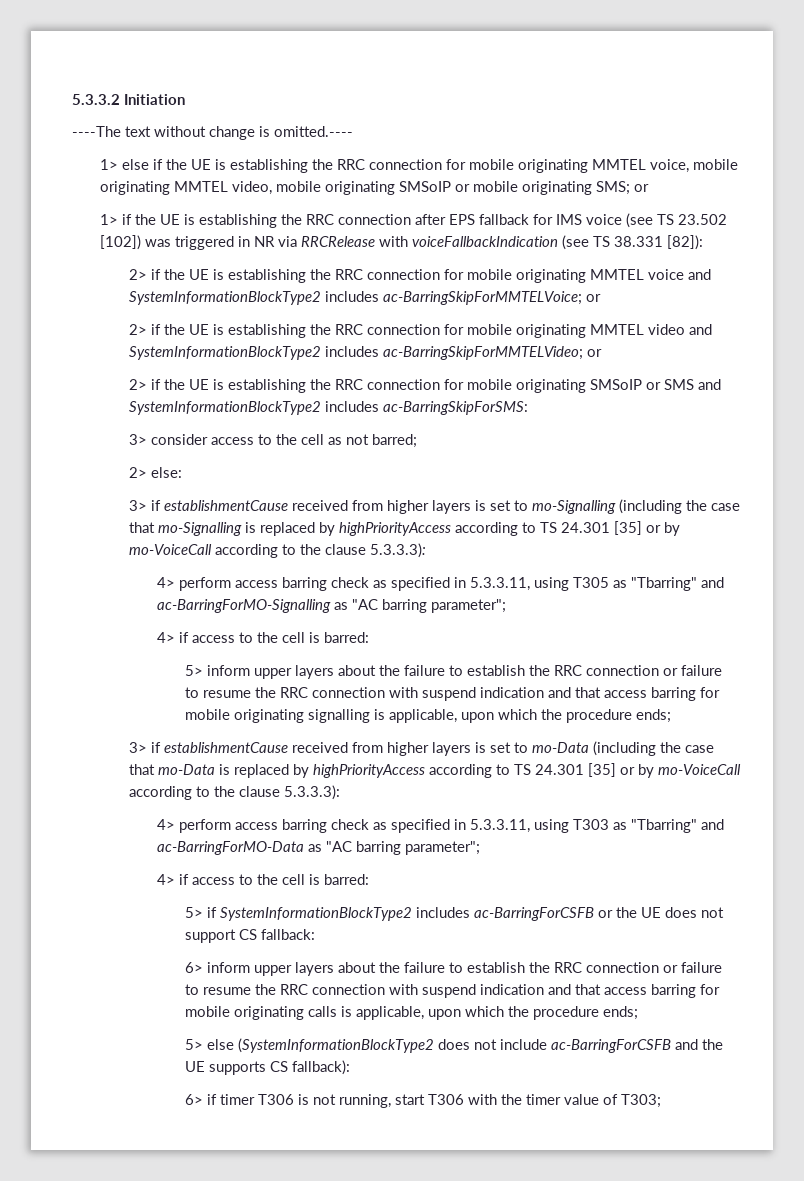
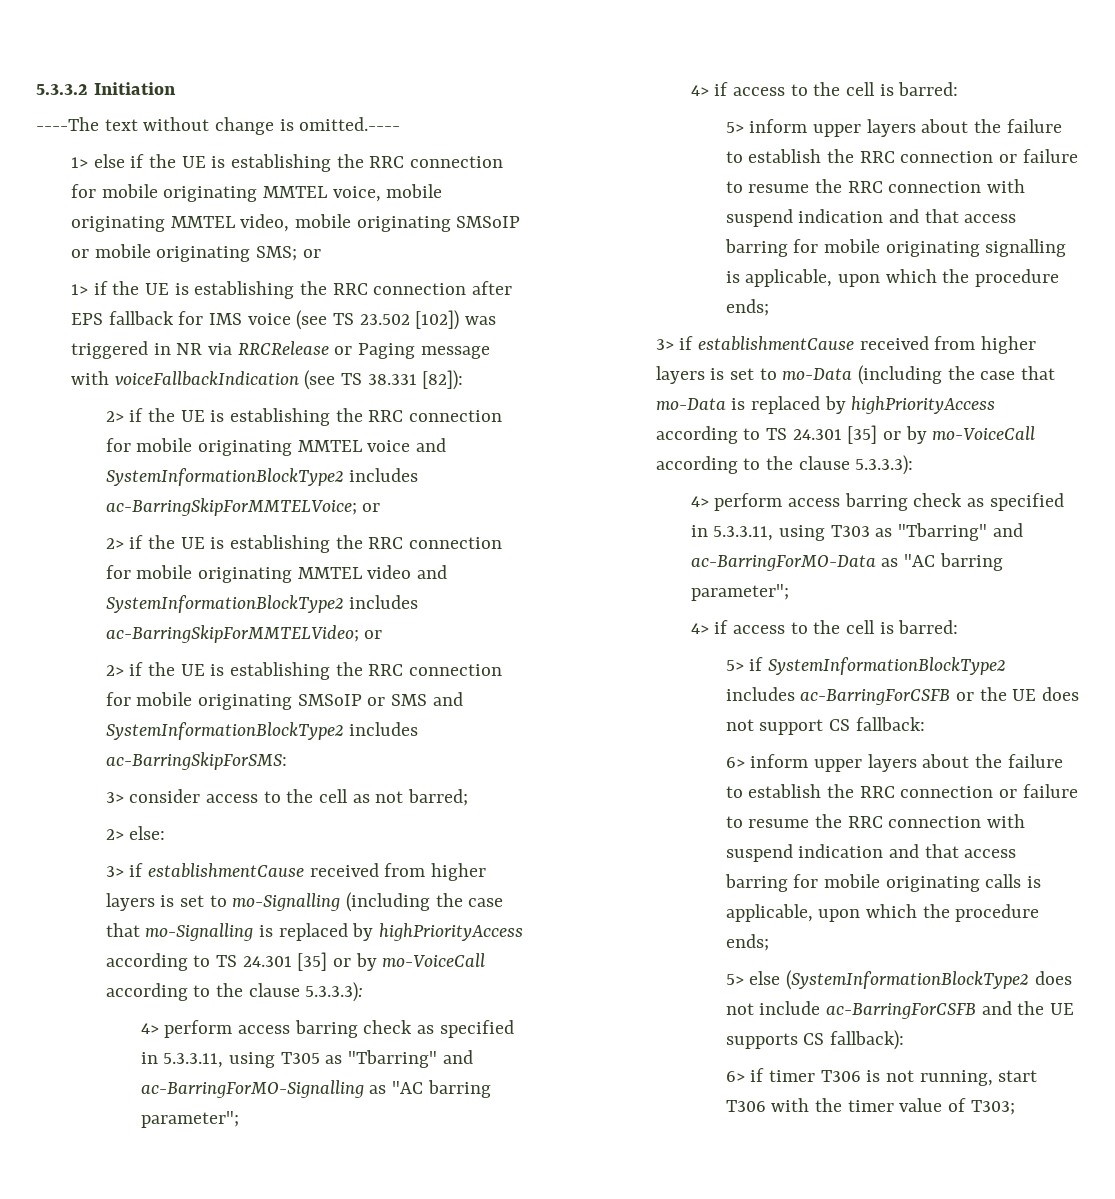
- 1> if the UE is establishing the RRC connection after EPS fallback for IMS voice (see TS 23.502 [102]) was triggered in NR via RRCRelease with voiceFallbackIndication (see TS 38.331 [82]):
+ 1> if the UE is establishing the RRC connection after EPS fallback for IMS voice (see TS 23.502 [102]) was triggered in NR via RRCRelease or Paging message with voiceFallbackIndication (see TS 38.331 [82]):

